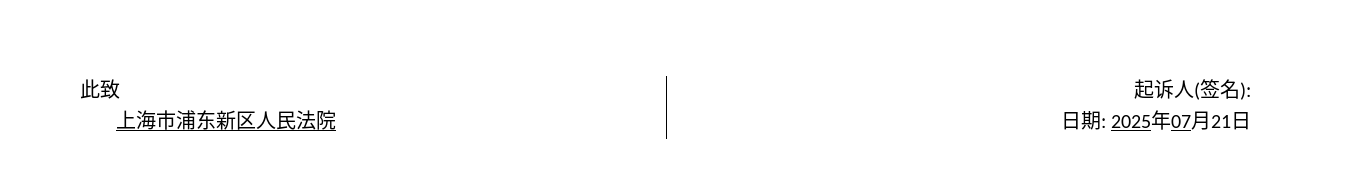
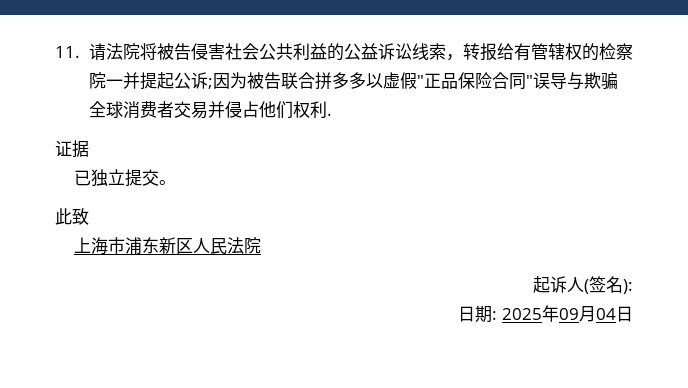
+ 11.请法院将被告侵害社会公共利益的公益诉讼线索，转报给有管辖权的检察院一并提起公诉;因为被告联合拼多多以虚假"正品保险合同"误导与欺骗全球消费者交易并侵占他们权利.
+ 证据
+ 已独立提交。
- 日期: 2025年07月21日
+ 日期: 2025年09月04日

